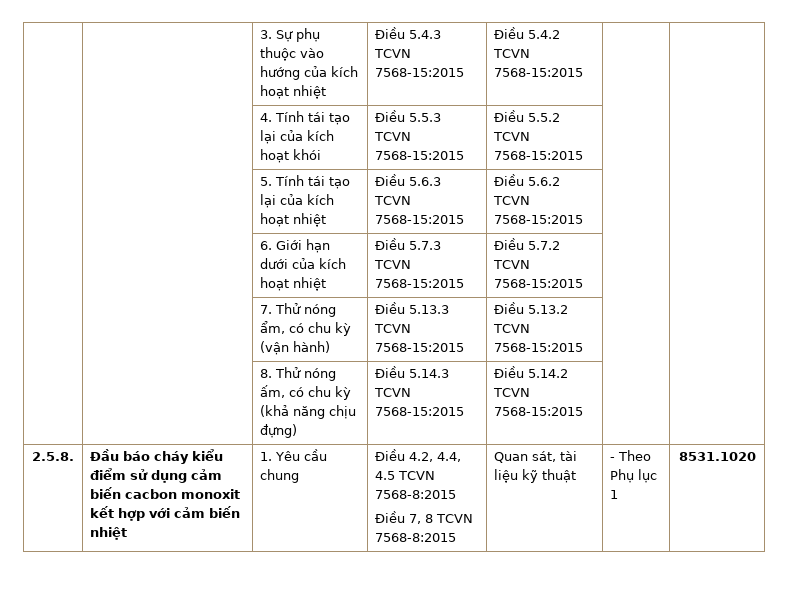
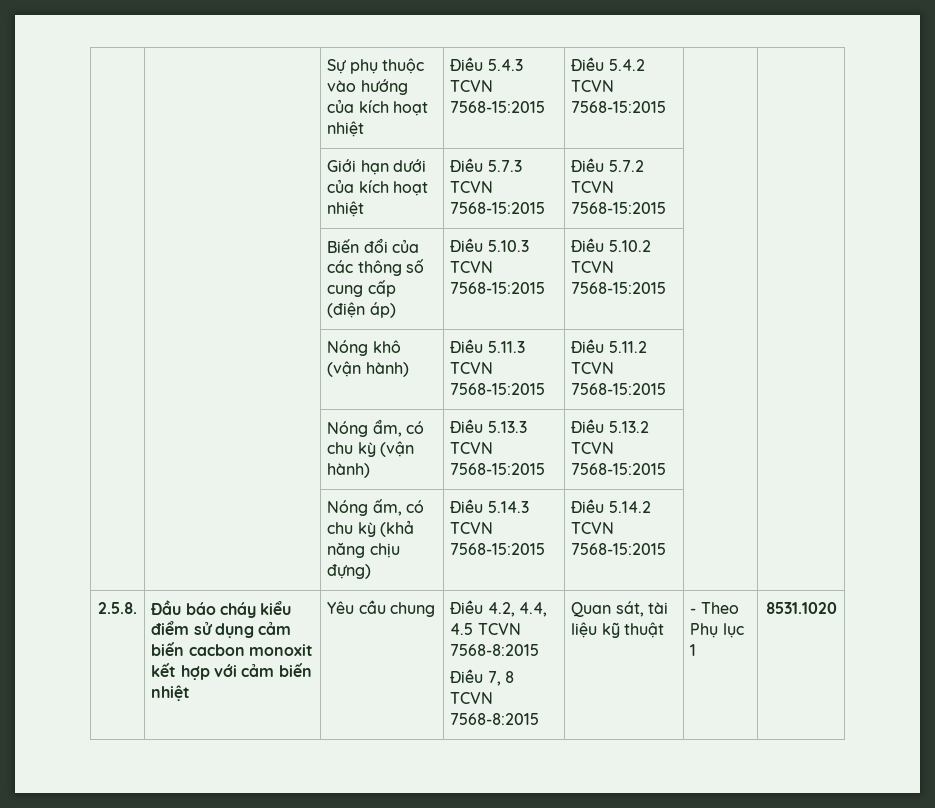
- | | 3. Sự phụ thuộc vào hướng của kích hoạt nhiệt | Điều 5.4.3 TCVN 7568-15:2015 | Điều 5.4.2 TCVN 7568-15:2015 | |
+ | | Sự phụ thuộc vào hướng của kích hoạt nhiệt | Điều 5.4.3 TCVN 7568-15:2015 | Điều 5.4.2 TCVN 7568-15:2015 | |
- | | 4. Tính tái tạo lại của kích hoạt khói | Điều 5.5.3 TCVN 7568-15:2015 | Điều 5.5.2 TCVN 7568-15:2015 | |
- | | 5. Tính tái tạo lại của kích hoạt nhiệt | Điều 5.6.3 TCVN 7568-15:2015 | Điều 5.6.2 TCVN 7568-15:2015 | |
- | | 6. Giới hạn dưới của kích hoạt nhiệt | Điều 5.7.3 TCVN 7568-15:2015 | Điều 5.7.2 TCVN 7568-15:2015 | |
+ | | Giới hạn dưới của kích hoạt nhiệt | Điều 5.7.3 TCVN 7568-15:2015 | Điều 5.7.2 TCVN 7568-15:2015 | |
- | | 7. Thử nóng ẩm, có chu kỳ (vận hành) | Điều 5.13.3 TCVN 7568-15:2015 | Điều 5.13.2 TCVN 7568-15:2015 | |
+ | | Biến đổi của các thông số cung cấp (điện áp) | Điều 5.10.3 TCVN 7568-15:2015 | Điều 5.10.2 TCVN 7568-15:2015 | |
+ | | Nóng khô (vận hành) | Điều 5.11.3 TCVN 7568-15:2015 | Điều 5.11.2 TCVN 7568-15:2015 | |
+ | | Nóng ẩm, có chu kỳ (vận hành) | Điều 5.13.3 TCVN 7568-15:2015 | Điều 5.13.2 TCVN 7568-15:2015 | |
- | | 8. Thử nóng ấm, có chu kỳ (khả năng chịu đựng) | Điều 5.14.3 TCVN 7568-15:2015 | Điều 5.14.2 TCVN 7568-15:2015 | |
+ | | Nóng ấm, có chu kỳ (khả năng chịu đựng) | Điều 5.14.3 TCVN 7568-15:2015 | Điều 5.14.2 TCVN 7568-15:2015 | |
- 1. Yêu cầu chung
+ Yêu cầu chung

